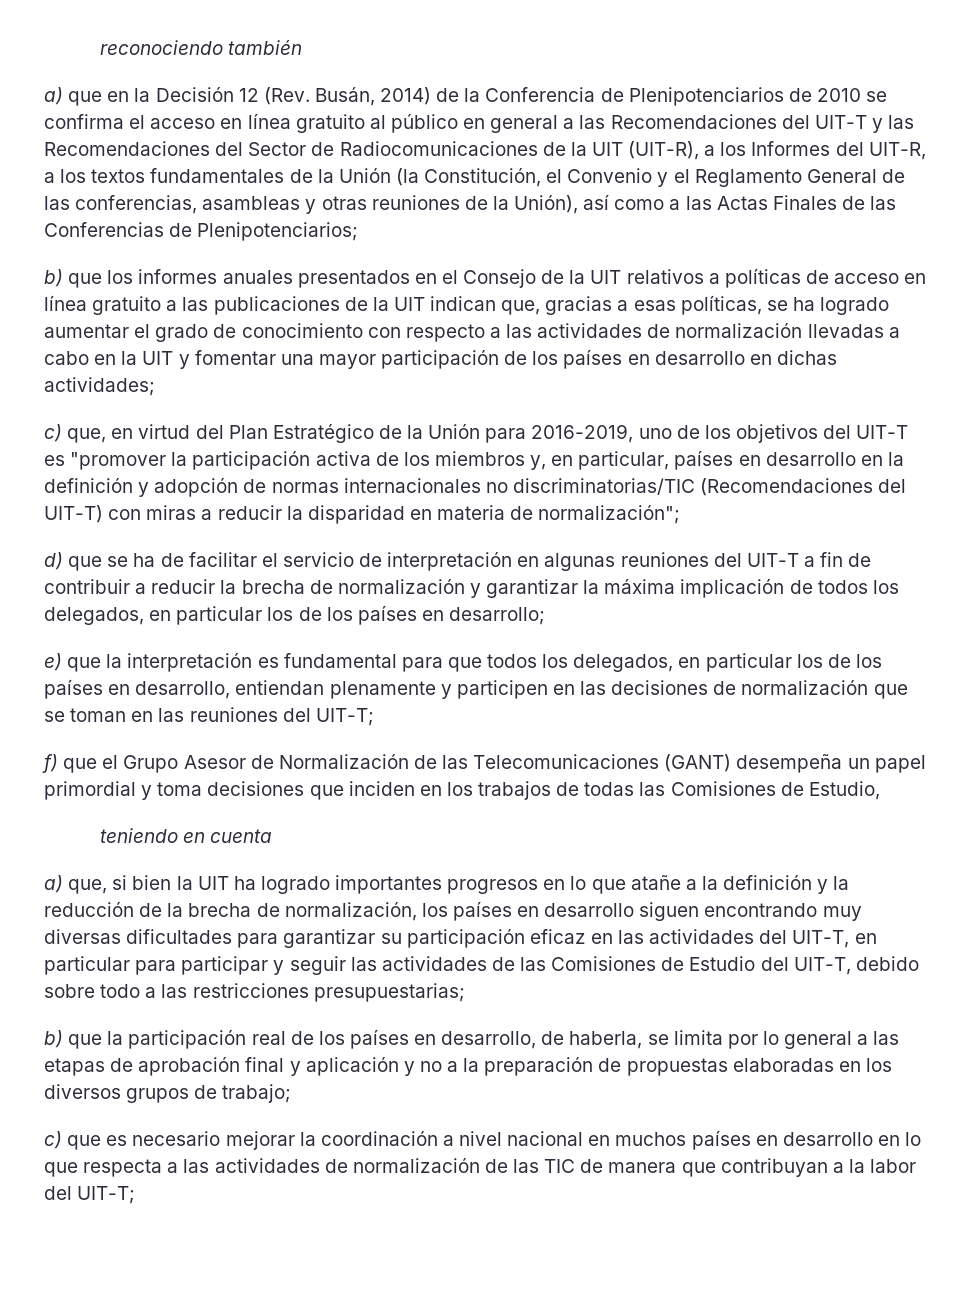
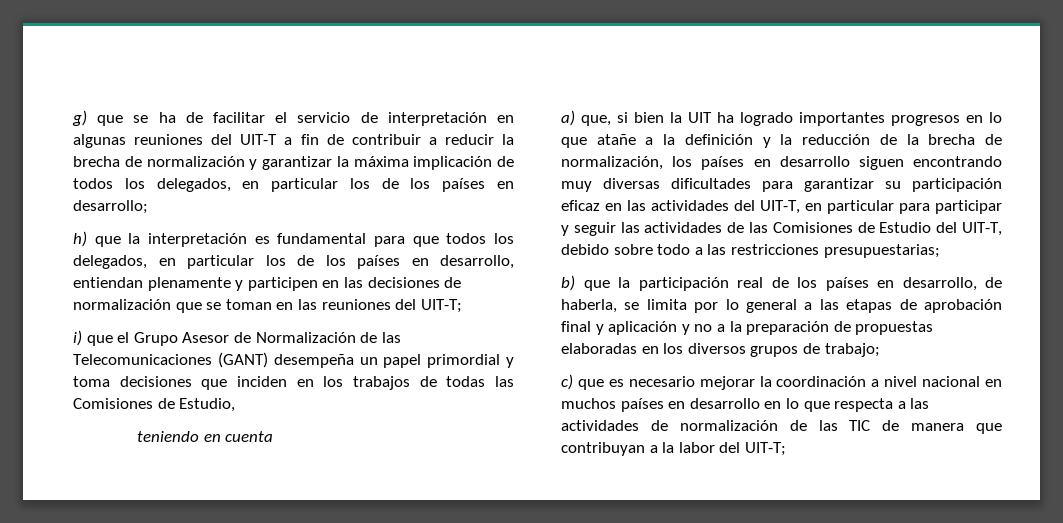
- reconociendo también
- a) que en la Decisión 12 (Rev. Busán, 2014) de la Conferencia de Plenipotenciarios de 2010 se confirma el acceso en línea gratuito al público en general a las Recomendaciones del UIT-T y las Recomendaciones del Sector de Radiocomunicaciones de la UIT (UIT-R), a los Informes del UIT-R, a los textos fundamentales de la Unión (la Constitución, el Convenio y el Reglamento General de las conferencias, asambleas y otras reuniones de la Unión), así como a las Actas Finales de las Conferencias de Plenipotenciarios;
- b) que los informes anuales presentados en el Consejo de la UIT relativos a políticas de acceso en línea gratuito a las publicaciones de la UIT indican que, gracias a esas políticas, se ha logrado aumentar el grado de conocimiento con respecto a las actividades de normalización llevadas a cabo en la UIT y fomentar una mayor participación de los países en desarrollo en dichas actividades;
- c) que, en virtud del Plan Estratégico de la Unión para 2016-2019, uno de los objetivos del UIT-T es "promover la participación activa de los miembros y, en particular, países en desarrollo en la definición y adopción de normas internacionales no discriminatorias/TIC (Recomendaciones del UIT-T) con miras a reducir la disparidad en materia de normalización";
- d) que se ha de facilitar el servicio de interpretación en algunas reuniones del UIT-T a fin de contribuir a reducir la brecha de normalización y garantizar la máxima implicación de todos los delegados, en particular los de los países en desarrollo;
+ g) que se ha de facilitar el servicio de interpretación en algunas reuniones del UIT-T a fin de contribuir a reducir la brecha de normalización y garantizar la máxima implicación de todos los delegados, en particular los de los países en desarrollo;
- e) que la interpretación es fundamental para que todos los delegados, en particular los de los países en desarrollo, entiendan plenamente y participen en las decisiones de normalización que se toman en las reuniones del UIT-T;
+ h) que la interpretación es fundamental para que todos los delegados, en particular los de los países en desarrollo, entiendan plenamente y participen en las decisiones de normalización que se toman en las reuniones del UIT-T;
- f) que el Grupo Asesor de Normalización de las Telecomunicaciones (GANT) desempeña un papel primordial y toma decisiones que inciden en los trabajos de todas las Comisiones de Estudio,
+ i) que el Grupo Asesor de Normalización de las Telecomunicaciones (GANT) desempeña un papel primordial y toma decisiones que inciden en los trabajos de todas las Comisiones de Estudio,

